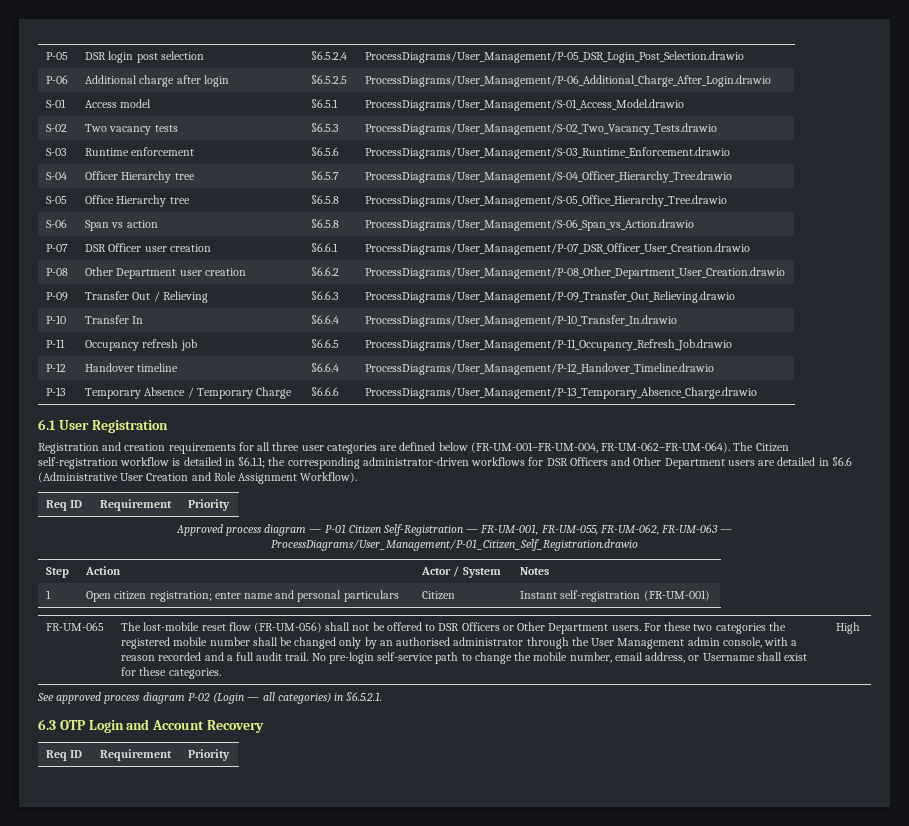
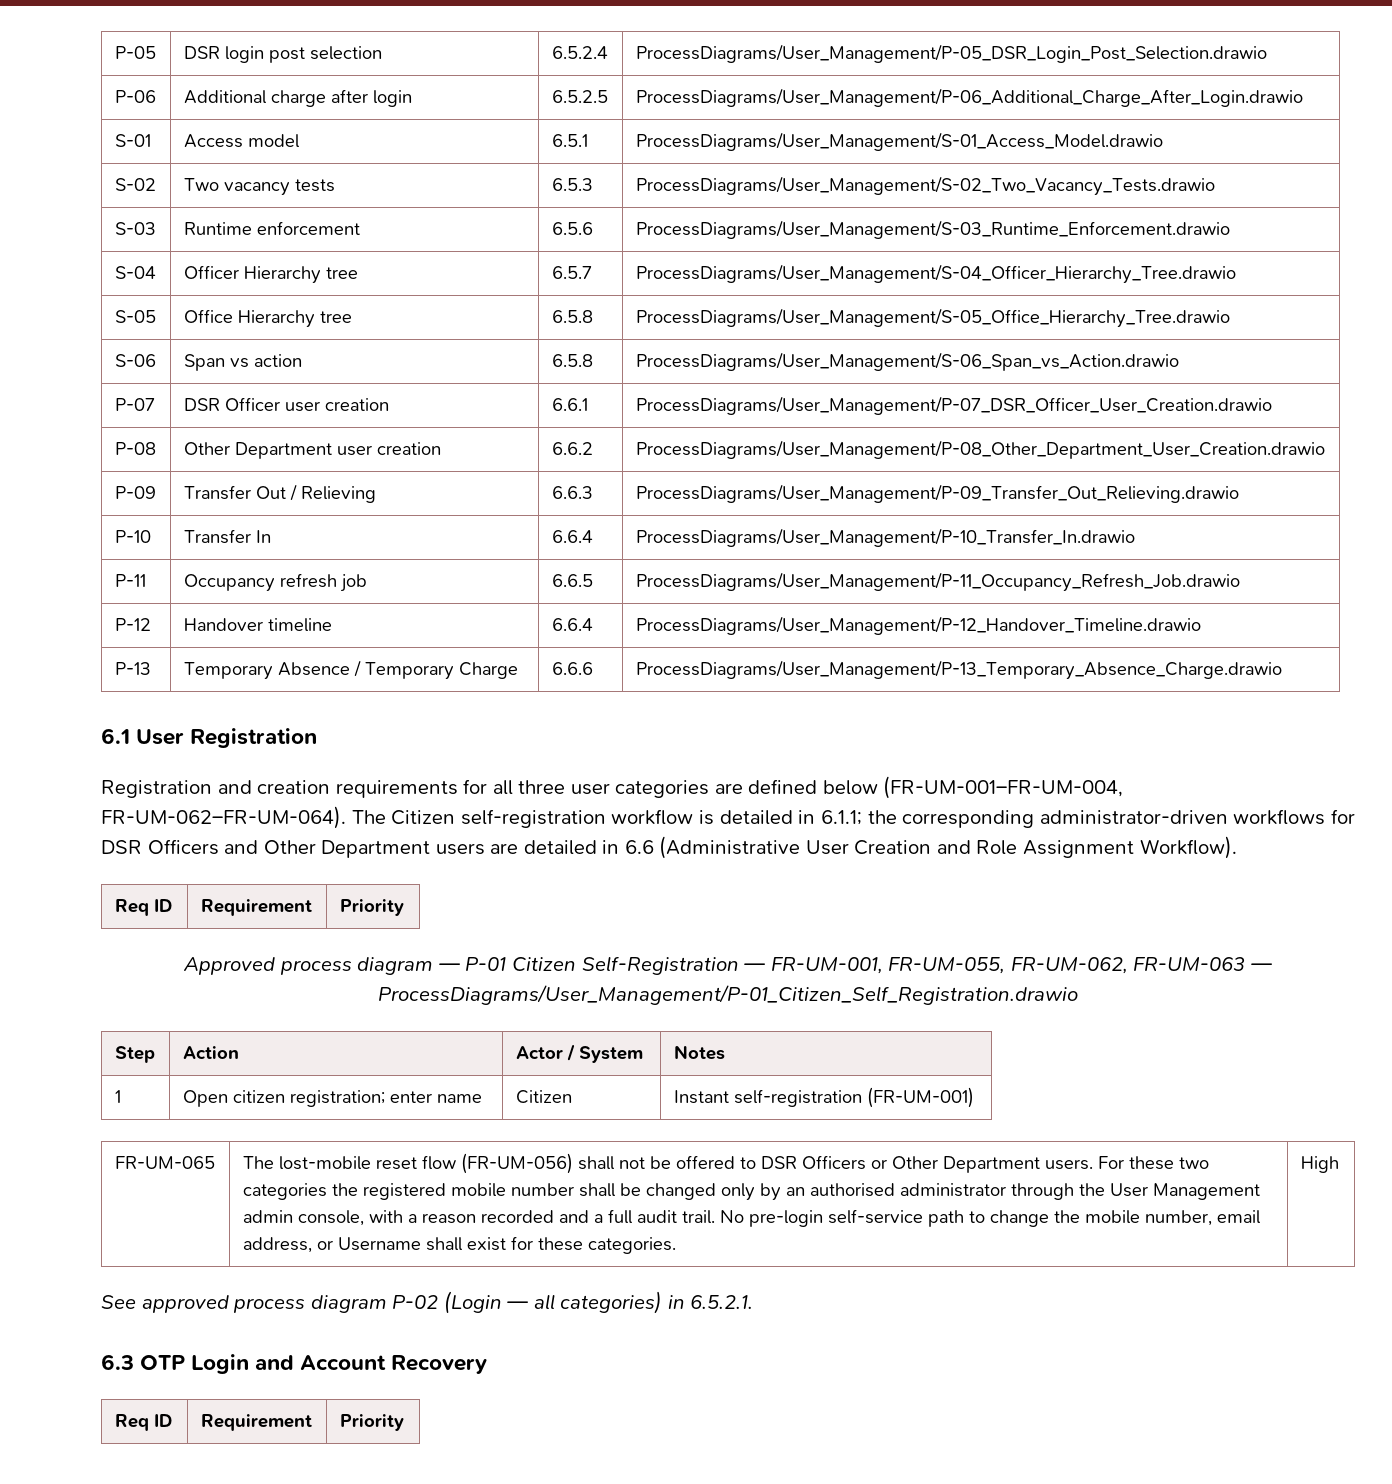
- P-05 | DSR login post selection | §6.5.2.4 | ProcessDiagrams/User_Management/P-05_DSR_Login_Post_Selection.drawio
+ P-05 | DSR login post selection | 6.5.2.4 | ProcessDiagrams/User_Management/P-05_DSR_Login_Post_Selection.drawio
- P-06 | Additional charge after login | §6.5.2.5 | ProcessDiagrams/User_Management/P-06_Additional_Charge_After_Login.drawio
+ P-06 | Additional charge after login | 6.5.2.5 | ProcessDiagrams/User_Management/P-06_Additional_Charge_After_Login.drawio
- S-01 | Access model | §6.5.1 | ProcessDiagrams/User_Management/S-01_Access_Model.drawio
+ S-01 | Access model | 6.5.1 | ProcessDiagrams/User_Management/S-01_Access_Model.drawio
- S-02 | Two vacancy tests | §6.5.3 | ProcessDiagrams/User_Management/S-02_Two_Vacancy_Tests.drawio
+ S-02 | Two vacancy tests | 6.5.3 | ProcessDiagrams/User_Management/S-02_Two_Vacancy_Tests.drawio
- S-03 | Runtime enforcement | §6.5.6 | ProcessDiagrams/User_Management/S-03_Runtime_Enforcement.drawio
+ S-03 | Runtime enforcement | 6.5.6 | ProcessDiagrams/User_Management/S-03_Runtime_Enforcement.drawio
- S-04 | Officer Hierarchy tree | §6.5.7 | ProcessDiagrams/User_Management/S-04_Officer_Hierarchy_Tree.drawio
+ S-04 | Officer Hierarchy tree | 6.5.7 | ProcessDiagrams/User_Management/S-04_Officer_Hierarchy_Tree.drawio
- S-05 | Office Hierarchy tree | §6.5.8 | ProcessDiagrams/User_Management/S-05_Office_Hierarchy_Tree.drawio
+ S-05 | Office Hierarchy tree | 6.5.8 | ProcessDiagrams/User_Management/S-05_Office_Hierarchy_Tree.drawio
- S-06 | Span vs action | §6.5.8 | ProcessDiagrams/User_Management/S-06_Span_vs_Action.drawio
+ S-06 | Span vs action | 6.5.8 | ProcessDiagrams/User_Management/S-06_Span_vs_Action.drawio
- P-07 | DSR Officer user creation | §6.6.1 | ProcessDiagrams/User_Management/P-07_DSR_Officer_User_Creation.drawio
+ P-07 | DSR Officer user creation | 6.6.1 | ProcessDiagrams/User_Management/P-07_DSR_Officer_User_Creation.drawio
- P-08 | Other Department user creation | §6.6.2 | ProcessDiagrams/User_Management/P-08_Other_Department_User_Creation.drawio
+ P-08 | Other Department user creation | 6.6.2 | ProcessDiagrams/User_Management/P-08_Other_Department_User_Creation.drawio
- P-09 | Transfer Out / Relieving | §6.6.3 | ProcessDiagrams/User_Management/P-09_Transfer_Out_Relieving.drawio
+ P-09 | Transfer Out / Relieving | 6.6.3 | ProcessDiagrams/User_Management/P-09_Transfer_Out_Relieving.drawio
- P-10 | Transfer In | §6.6.4 | ProcessDiagrams/User_Management/P-10_Transfer_In.drawio
+ P-10 | Transfer In | 6.6.4 | ProcessDiagrams/User_Management/P-10_Transfer_In.drawio
- P-11 | Occupancy refresh job | §6.6.5 | ProcessDiagrams/User_Management/P-11_Occupancy_Refresh_Job.drawio
+ P-11 | Occupancy refresh job | 6.6.5 | ProcessDiagrams/User_Management/P-11_Occupancy_Refresh_Job.drawio
- P-12 | Handover timeline | §6.6.4 | ProcessDiagrams/User_Management/P-12_Handover_Timeline.drawio
+ P-12 | Handover timeline | 6.6.4 | ProcessDiagrams/User_Management/P-12_Handover_Timeline.drawio
- P-13 | Temporary Absence / Temporary Charge | §6.6.6 | ProcessDiagrams/User_Management/P-13_Temporary_Absence_Charge.drawio
+ P-13 | Temporary Absence / Temporary Charge | 6.6.6 | ProcessDiagrams/User_Management/P-13_Temporary_Absence_Charge.drawio
- The Citizen self-registration workflow is detailed in §6.1.1; the corresponding administrator-driven workflows for DSR Officers and Other Department users are detailed in §6.6 (Administrative User Creation and Role Assignment Workflow).
+ The Citizen self-registration workflow is detailed in 6.1.1; the corresponding administrator-driven workflows for DSR Officers and Other Department users are detailed in 6.6 (Administrative User Creation and Role Assignment Workflow).
- 1 | Open citizen registration; enter name and personal particulars | Citizen | Instant self-registration (FR-UM-001)
+ 1 | Open citizen registration; enter name | Citizen | Instant self-registration (FR-UM-001)
- See approved process diagram P-02 (Login — all categories) in §6.5.2.1.
+ See approved process diagram P-02 (Login — all categories) in 6.5.2.1.

